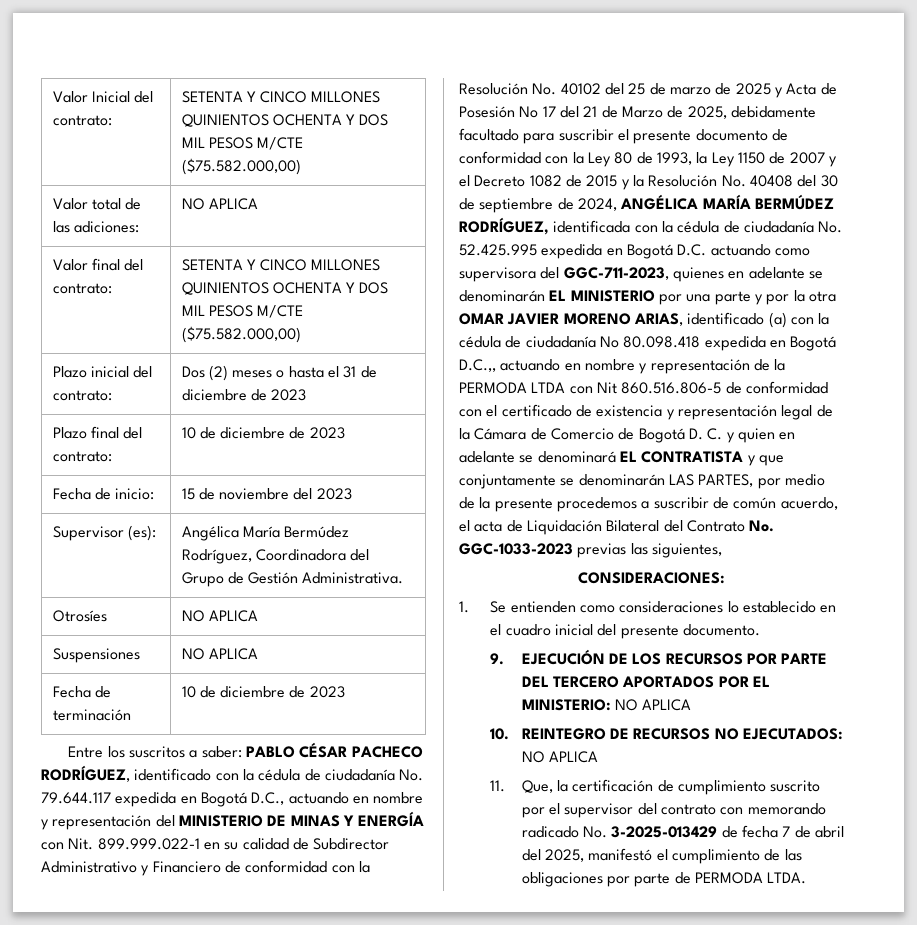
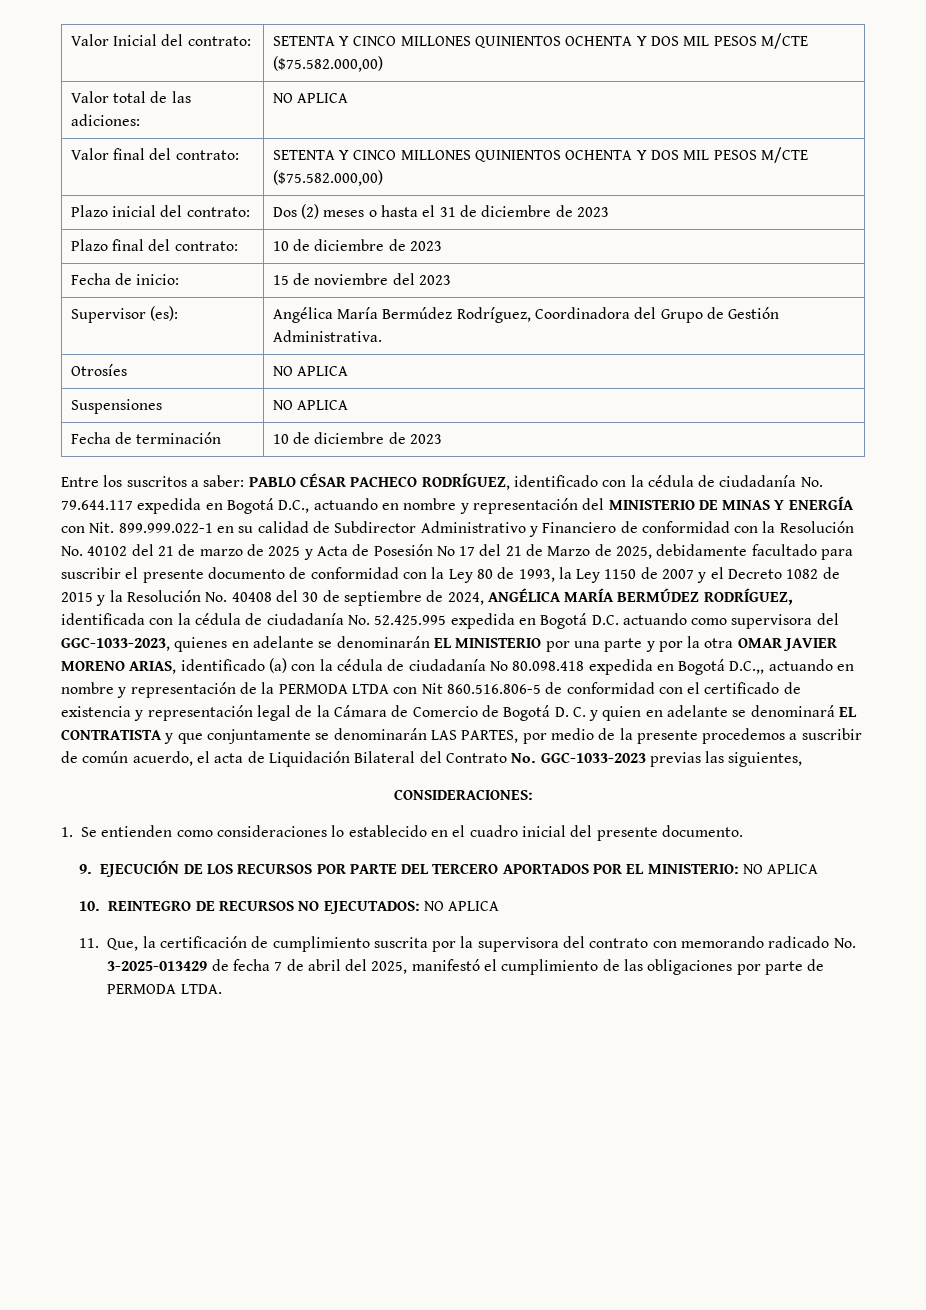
- PABLO CÉSAR PACHECO RODRÍGUEZ, identificado con la cédula de ciudadanía No. 79.644.117 expedida en Bogotá D.C., actuando en nombre y representación del MINISTERIO DE MINAS Y ENERGÍA con Nit. 899.999.022-1 en su calidad de Subdirector Administrativo y Financiero de conformidad con la Resolución No. 40102 del 25 de marzo de 2025 y Acta de Posesión No 17 del 21 de Marzo de 2025, debidamente facultado para suscribir el presente documento de conformidad con la Ley 80 de 1993, la Ley 1150 de 2007 y el Decreto 1082 de 2015 y la Resolución No. 40408 del 30 de septiembre de 2024, ANGÉLICA MARÍA BERMÚDEZ RODRÍGUEZ, identificada con la cédula de ciudadanía No. 52.425.995 expedida en Bogotá D.C. actuando como supervisora del GGC-711-2023, quienes en adelante se denominarán EL MINISTERIO por una parte y por la otra OMAR JAVIER MORENO ARIAS, identificado (a) con la cédula de ciudadanía No 80.098.418 expedida en Bogotá D.C.,, actuando en nombre y representación de la PERMODA LTDA con Nit 860.516.806-5 de conformidad con el certificado de existencia y representación legal de la Cámara de Comercio de Bogotá D. C. y quien en adelante se denominará EL CONTRATISTA y que conjuntamente se denominarán LAS PARTES, por medio de la presente procedemos a suscribir de común acuerdo, el acta de Liquidación Bilateral del Contrato No. GGC-1033-2023 previas las siguientes,
+ PABLO CÉSAR PACHECO RODRÍGUEZ, identificado con la cédula de ciudadanía No. 79.644.117 expedida en Bogotá D.C., actuando en nombre y representación del MINISTERIO DE MINAS Y ENERGÍA con Nit. 899.999.022-1 en su calidad de Subdirector Administrativo y Financiero de conformidad con la Resolución No. 40102 del 21 de marzo de 2025 y Acta de Posesión No 17 del 21 de Marzo de 2025, debidamente facultado para suscribir el presente documento de conformidad con la Ley 80 de 1993, la Ley 1150 de 2007 y el Decreto 1082 de 2015 y la Resolución No. 40408 del 30 de septiembre de 2024, ANGÉLICA MARÍA BERMÚDEZ RODRÍGUEZ, identificada con la cédula de ciudadanía No. 52.425.995 expedida en Bogotá D.C. actuando como supervisora del GGC-1033-2023, quienes en adelante se denominarán EL MINISTERIO por una parte y por la otra OMAR JAVIER MORENO ARIAS, identificado (a) con la cédula de ciudadanía No 80.098.418 expedida en Bogotá D.C.,, actuando en nombre y representación de la PERMODA LTDA con Nit 860.516.806-5 de conformidad con el certificado de existencia y representación legal de la Cámara de Comercio de Bogotá D. C. y quien en adelante se denominará EL CONTRATISTA y que conjuntamente se denominarán LAS PARTES, por medio de la presente procedemos a suscribir de común acuerdo, el acta de Liquidación Bilateral del Contrato No. GGC-1033-2023 previas las siguientes,
- 11. Que, la certificación de cumplimiento suscrito por el supervisor del contrato con memorando radicado No. 3-2025-013429 de fecha 7 de abril del 2025, manifestó el cumplimiento de las obligaciones por parte de PERMODA LTDA.
+ 11. Que, la certificación de cumplimiento suscrita por la supervisora del contrato con memorando radicado No. 3-2025-013429 de fecha 7 de abril del 2025, manifestó el cumplimiento de las obligaciones por parte de PERMODA LTDA.

